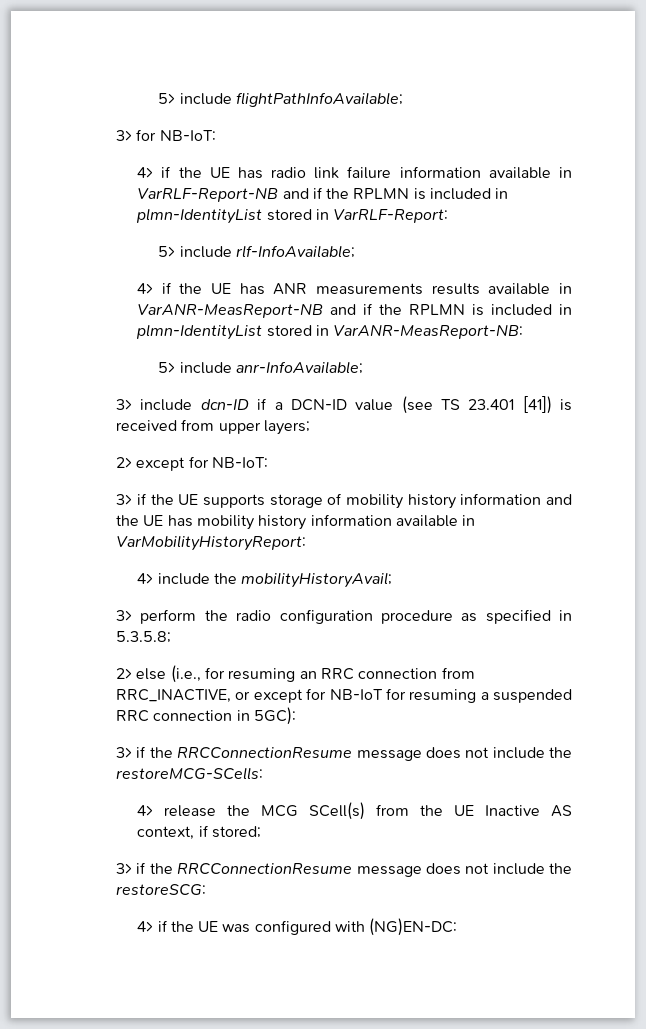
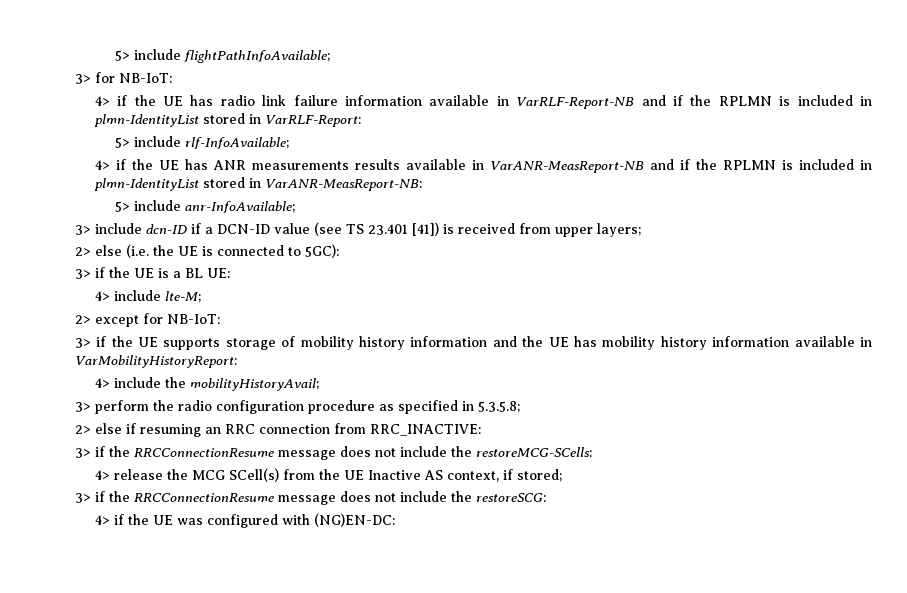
+ 2> else (i.e. the UE is connected to 5GC):
+ 3> if the UE is a BL UE:
+ 4> include lte-M;
- 2> else (i.e., for resuming an RRC connection from RRC_INACTIVE, or except for NB-IoT for resuming a suspended RRC connection in 5GC):
+ 2> else if resuming an RRC connection from RRC_INACTIVE:

